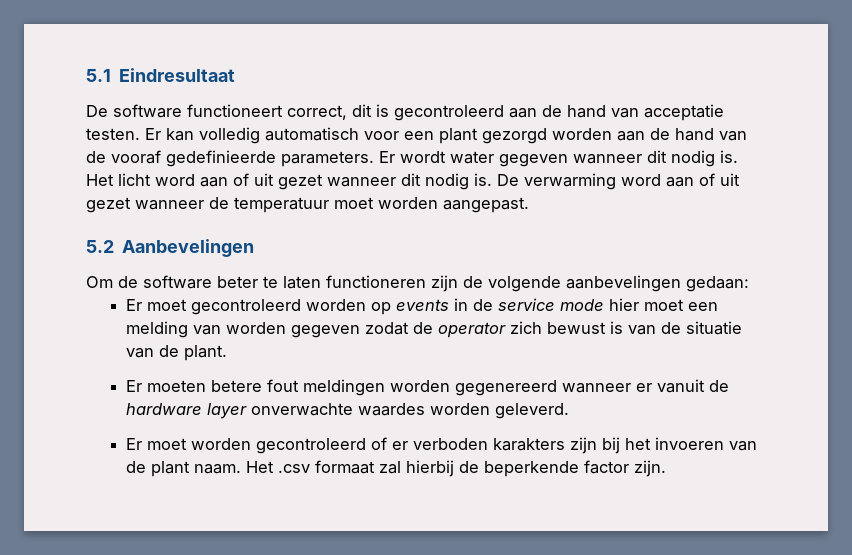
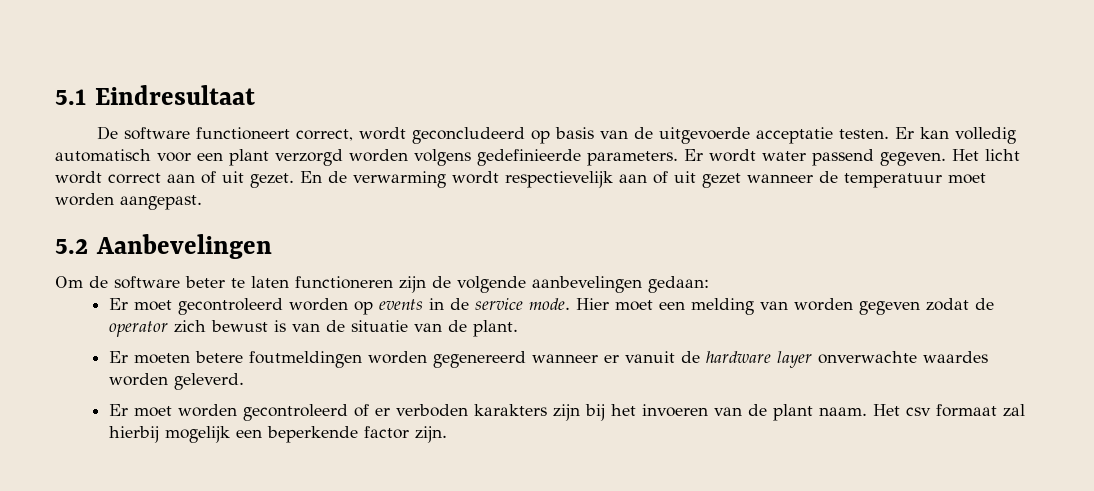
- De software functioneert correct, dit is gecontroleerd aan de hand van acceptatie testen.
+ De software functioneert correct, wordt geconcludeerd op basis van de uitgevoerde acceptatie testen.
- Er kan volledig automatisch voor een plant gezorgd worden aan de hand van de vooraf gedefinieerde parameters.
+ Er kan volledig automatisch voor een plant verzorgd worden volgens gedefinieerde parameters.
- Er wordt water gegeven wanneer dit nodig is. Het licht word aan of uit gezet wanneer dit nodig is. De verwarming word aan of uit gezet wanneer de temperatuur moet worden aangepast.
+ Er wordt water passend gegeven. Het licht wordt correct aan of uit gezet. En de verwarming wordt respectievelijk aan of uit gezet wanneer de temperatuur moet worden aangepast.
- Er moet gecontroleerd worden op events in de service mode hier moet een melding van worden gegeven zodat de operator zich bewust is van de situatie van de plant.
+ Er moet gecontroleerd worden op events in de service mode. Hier moet een melding van worden gegeven zodat de operator zich bewust is van de situatie van de plant.
- Er moeten betere fout meldingen worden gegenereerd wanneer er vanuit de hardware layer onverwachte waardes worden geleverd.
+ Er moeten betere foutmeldingen worden gegenereerd wanneer er vanuit de hardware layer onverwachte waardes worden geleverd.
- Het .csv formaat zal hierbij de beperkende factor zijn.
+ Het csv formaat zal hierbij mogelijk een beperkende factor zijn.

